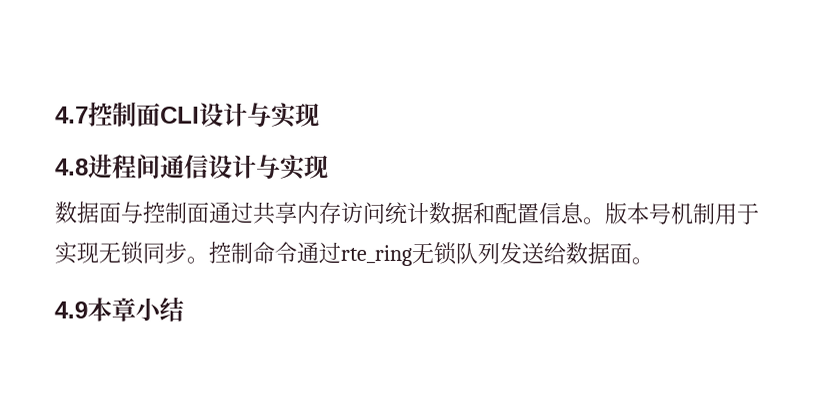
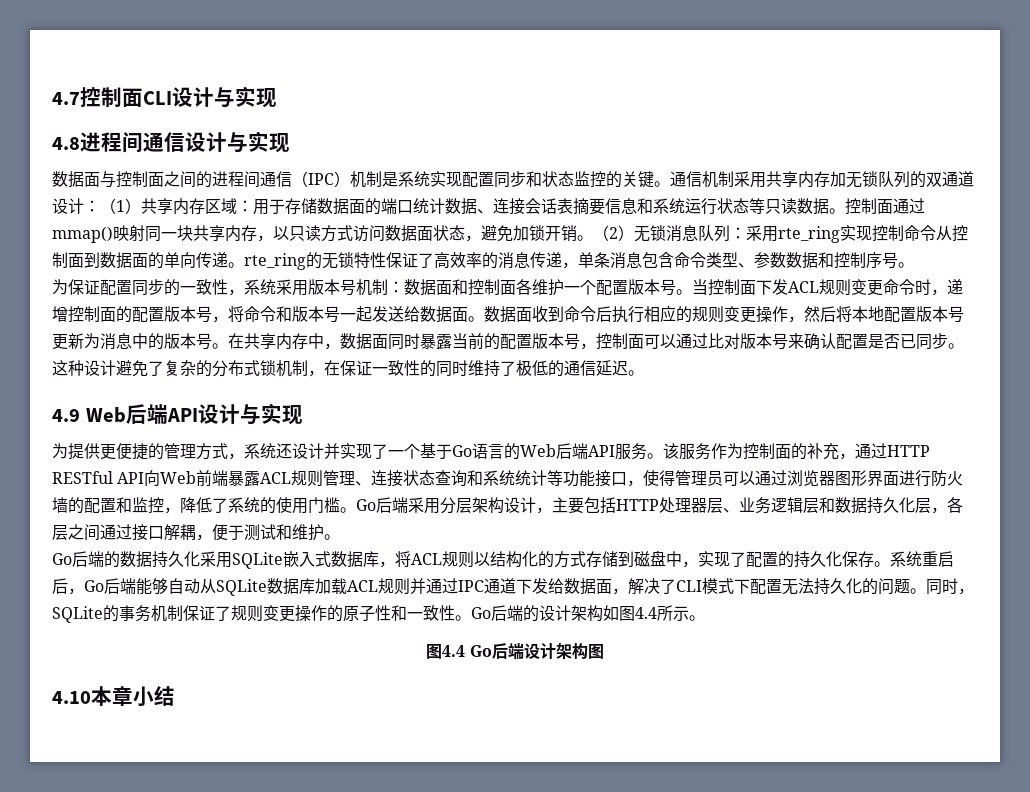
- 数据面与控制面通过共享内存访问统计数据和配置信息。版本号机制用于实现无锁同步。控制命令通过rte_ring无锁队列发送给数据面。
- 4.9本章小结
+ 数据面与控制面之间的进程间通信（IPC）机制是系统实现配置同步和状态监控的关键。通信机制采用共享内存加无锁队列的双通道设计：（1）共享内存区域：用于存储数据面的端口统计数据、连接会话表摘要信息和系统运行状态等只读数据。控制面通过mmap()映射同一块共享内存，以只读方式访问数据面状态，避免加锁开销。（2）无锁消息队列：采用rte_ring实现控制命令从控制面到数据面的单向传递。rte_ring的无锁特性保证了高效率的消息传递，单条消息包含命令类型、参数数据和控制序号。
+ 为保证配置同步的一致性，系统采用版本号机制：数据面和控制面各维护一个配置版本号。当控制面下发ACL规则变更命令时，递增控制面的配置版本号，将命令和版本号一起发送给数据面。数据面收到命令后执行相应的规则变更操作，然后将本地配置版本号更新为消息中的版本号。在共享内存中，数据面同时暴露当前的配置版本号，控制面可以通过比对版本号来确认配置是否已同步。这种设计避免了复杂的分布式锁机制，在保证一致性的同时维持了极低的通信延迟。
+ 4.9 Web后端API设计与实现
+ 为提供更便捷的管理方式，系统还设计并实现了一个基于Go语言的Web后端API服务。该服务作为控制面的补充，通过HTTP RESTful API向Web前端暴露ACL规则管理、连接状态查询和系统统计等功能接口，使得管理员可以通过浏览器图形界面进行防火墙的配置和监控，降低了系统的使用门槛。Go后端采用分层架构设计，主要包括HTTP处理器层、业务逻辑层和数据持久化层，各层之间通过接口解耦，便于测试和维护。
+ Go后端的数据持久化采用SQLite嵌入式数据库，将ACL规则以结构化的方式存储到磁盘中，实现了配置的持久化保存。系统重启后，Go后端能够自动从SQLite数据库加载ACL规则并通过IPC通道下发给数据面，解决了CLI模式下配置无法持久化的问题。同时，SQLite的事务机制保证了规则变更操作的原子性和一致性。Go后端的设计架构如图4.4所示。
+ 图4.4 Go后端设计架构图
+ 4.10本章小结

